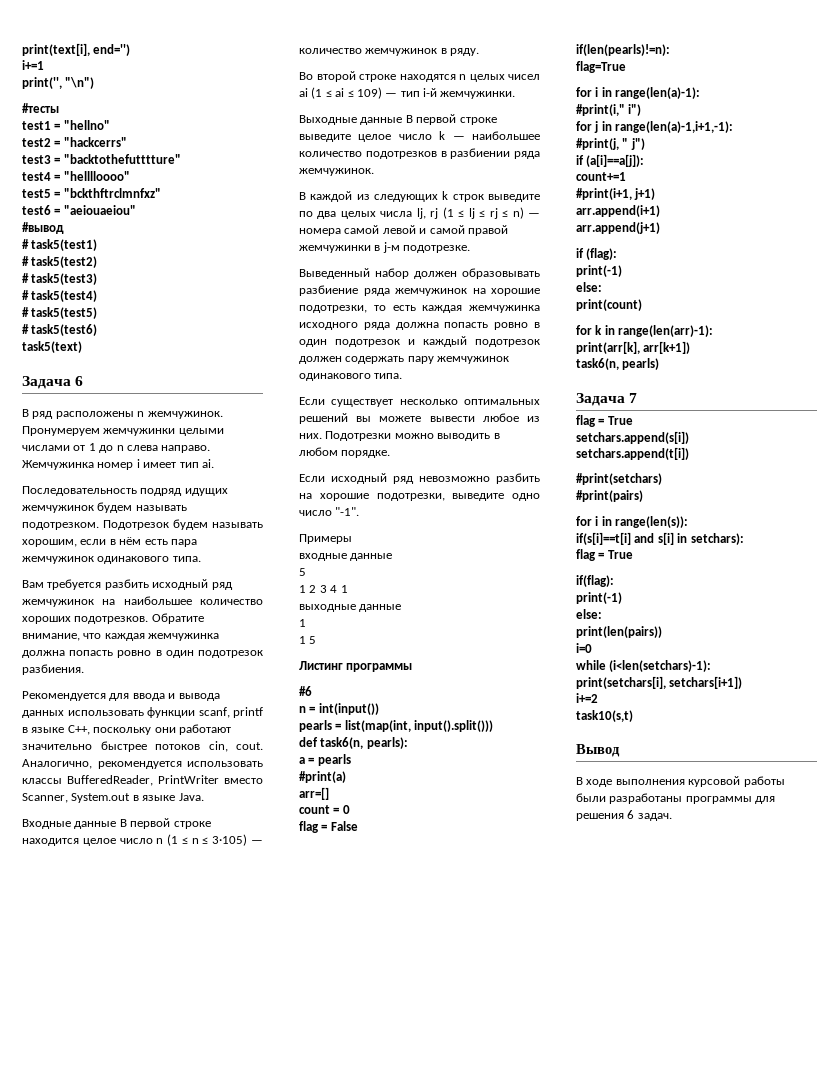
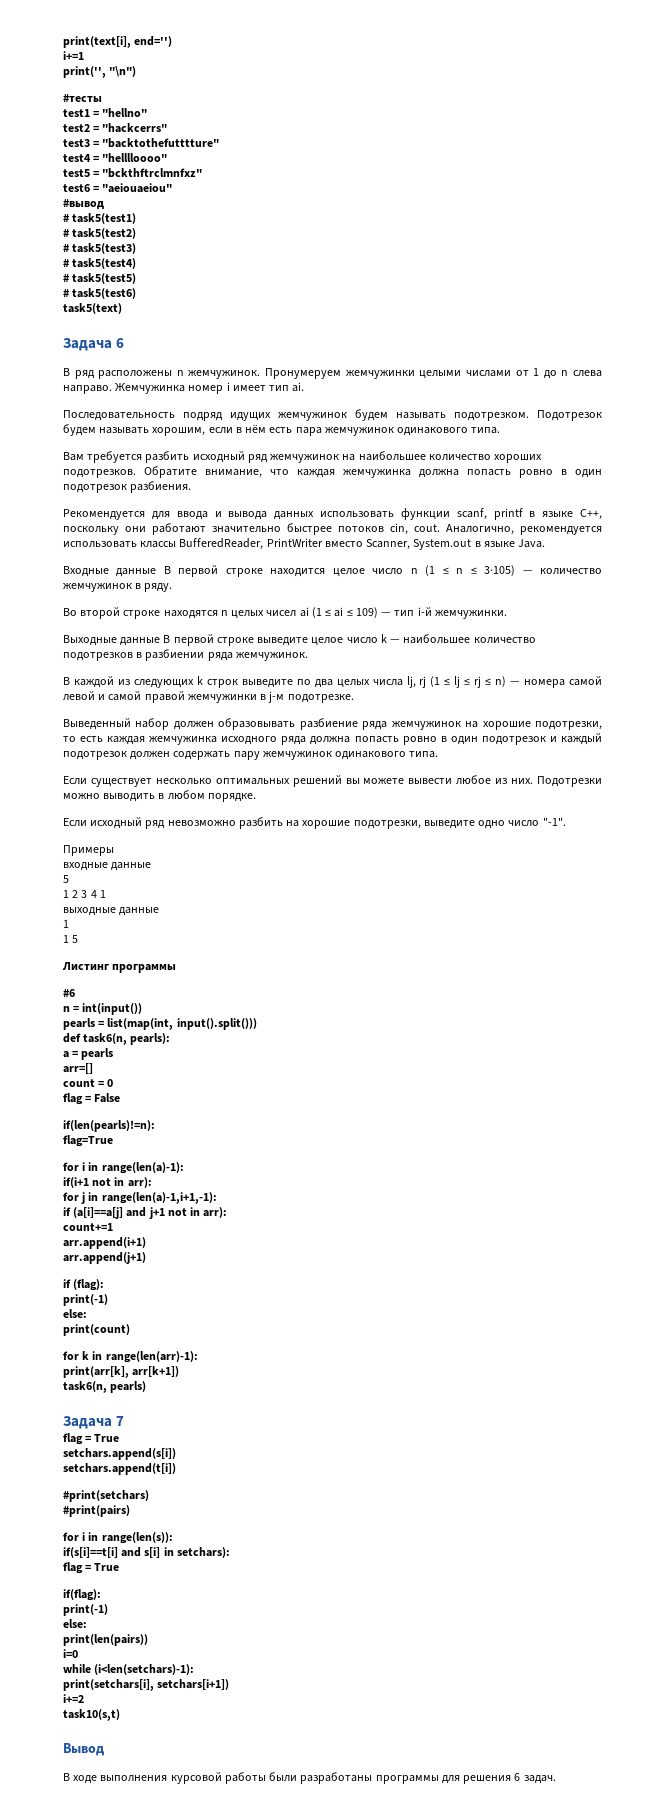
- #print(a)
- #print(i," i")
+ if(i+1 not in arr):
- #print(j, " j")
- if (a[i]==a[j]):
+ if (a[i]==a[j] and j+1 not in arr):
- #print(i+1, j+1)

